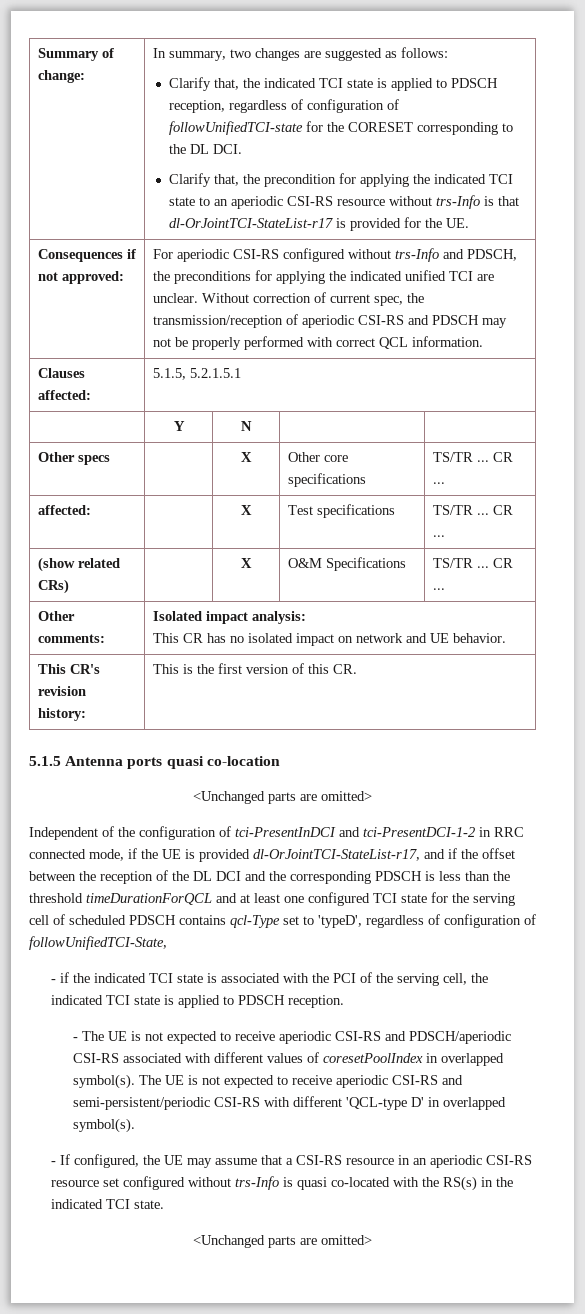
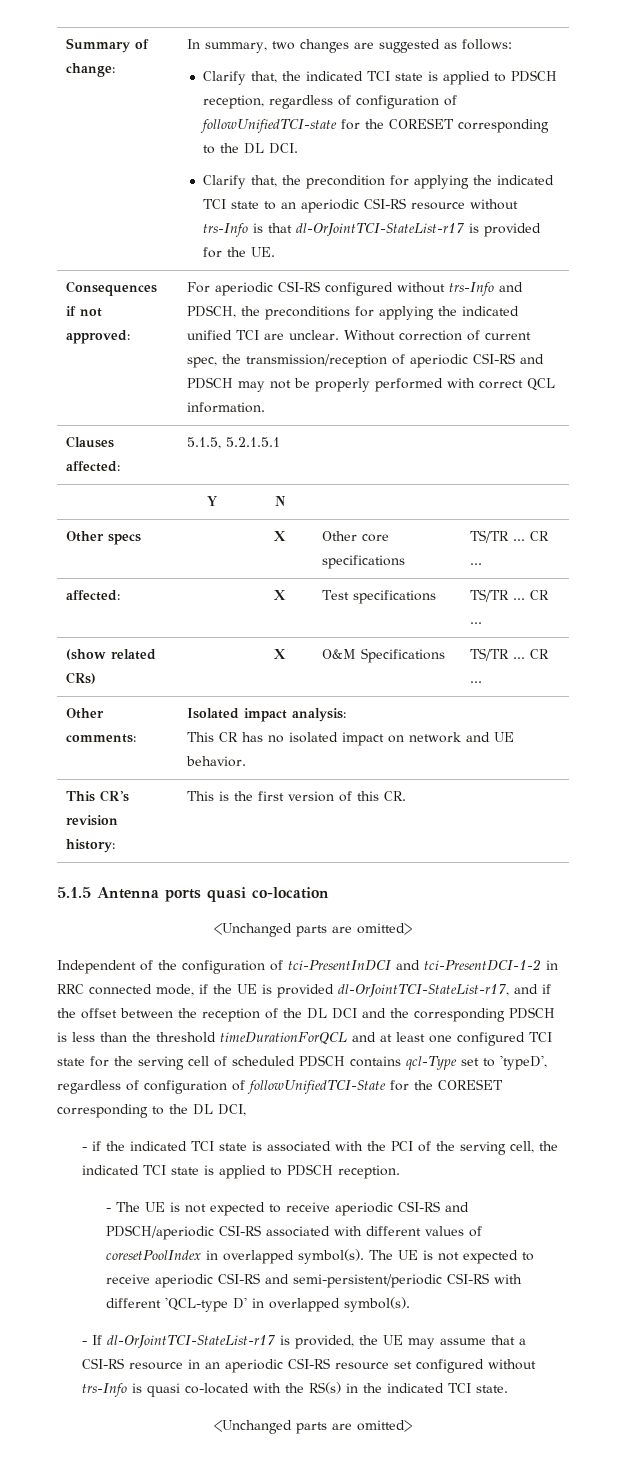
- Independent of the configuration of tci-PresentInDCI and tci-PresentDCI-1-2 in RRC connected mode, if the UE is provided dl-OrJointTCI-StateList-r17, and if the offset between the reception of the DL DCI and the corresponding PDSCH is less than the threshold timeDurationForQCL and at least one configured TCI state for the serving cell of scheduled PDSCH contains qcl-Type set to 'typeD', regardless of configuration of followUnifiedTCI-State,
+ Independent of the configuration of tci-PresentInDCI and tci-PresentDCI-1-2 in RRC connected mode, if the UE is provided dl-OrJointTCI-StateList-r17, and if the offset between the reception of the DL DCI and the corresponding PDSCH is less than the threshold timeDurationForQCL and at least one configured TCI state for the serving cell of scheduled PDSCH contains qcl-Type set to 'typeD', regardless of configuration of followUnifiedTCI-State for the CORESET corresponding to the DL DCI,
- - If configured, the UE may assume that a CSI-RS resource in an aperiodic CSI-RS resource set configured without trs-Info is quasi co-located with the RS(s) in the indicated TCI state.
+ - If dl-OrJointTCI-StateList-r17 is provided, the UE may assume that a CSI-RS resource in an aperiodic CSI-RS resource set configured without trs-Info is quasi co-located with the RS(s) in the indicated TCI state.

